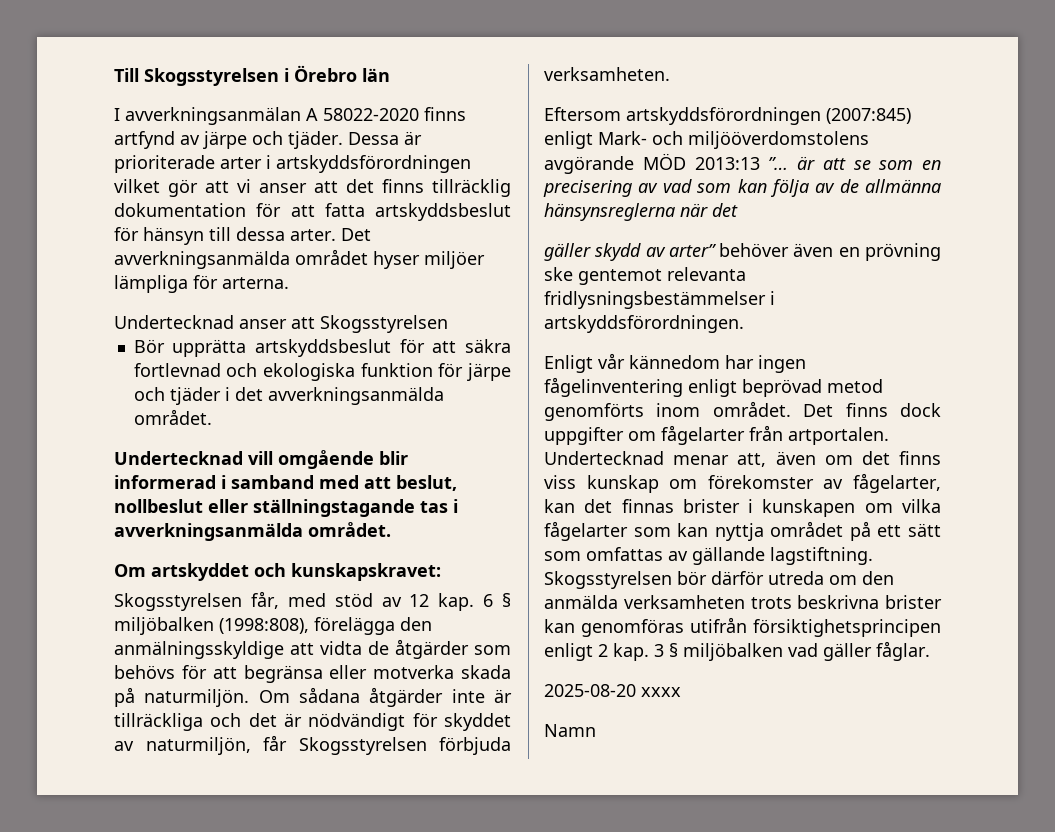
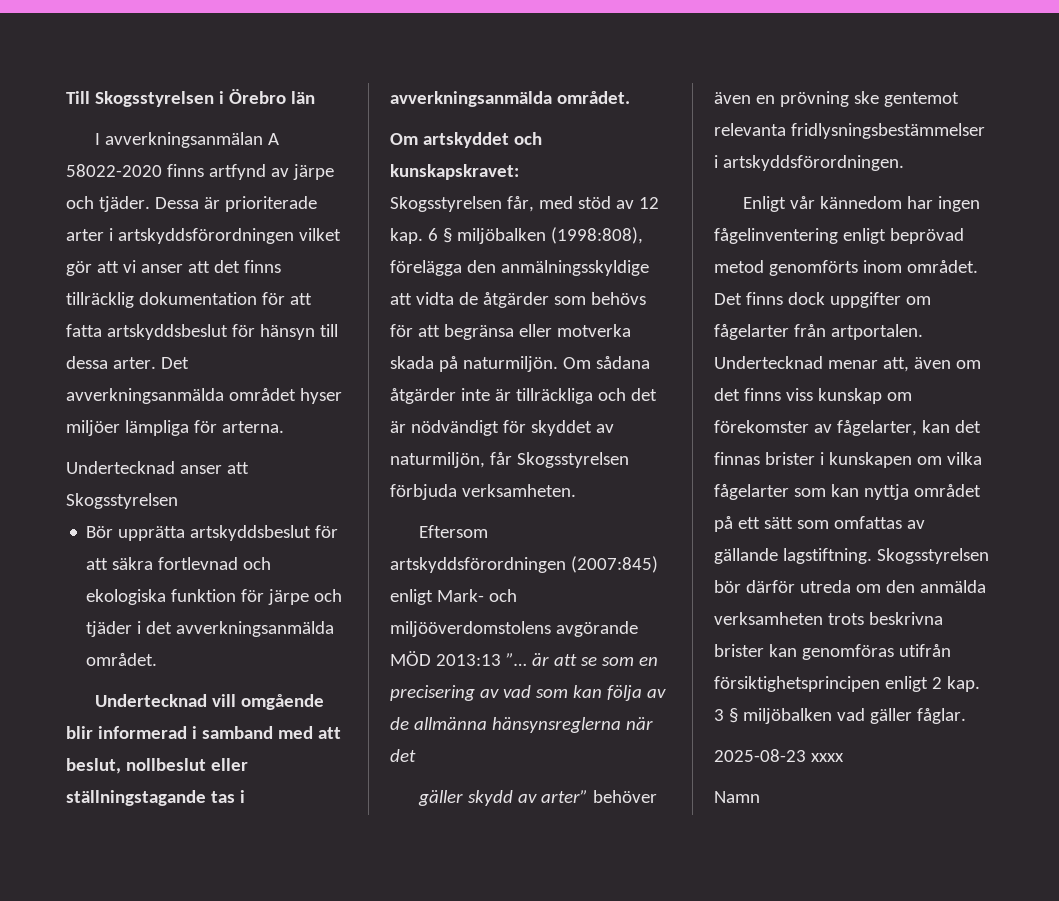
- 2025-08-20 xxxx
+ 2025-08-23 xxxx

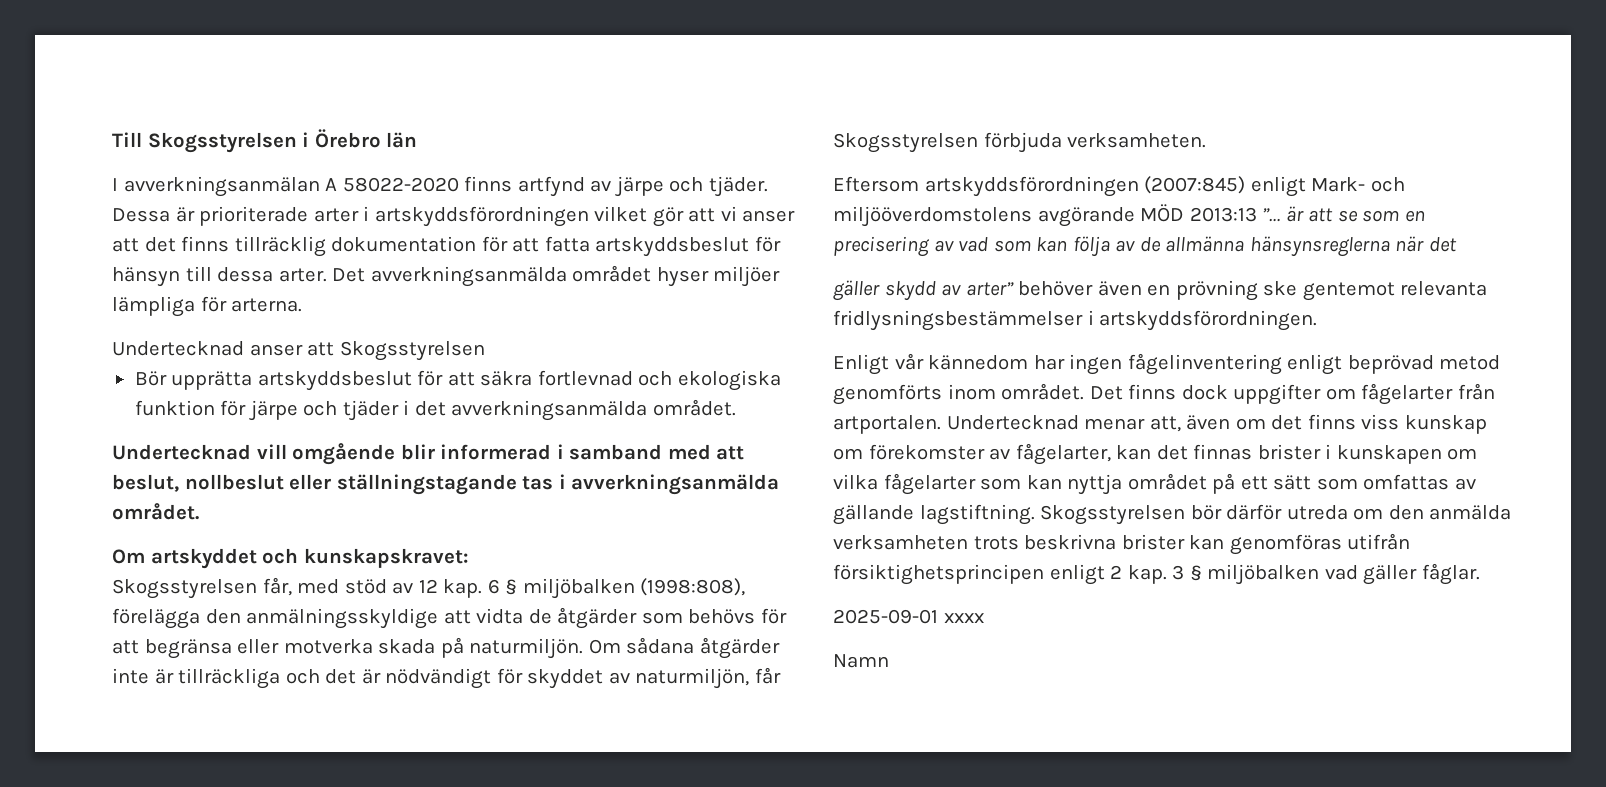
- 2025-08-23 xxxx
+ 2025-09-01 xxxx

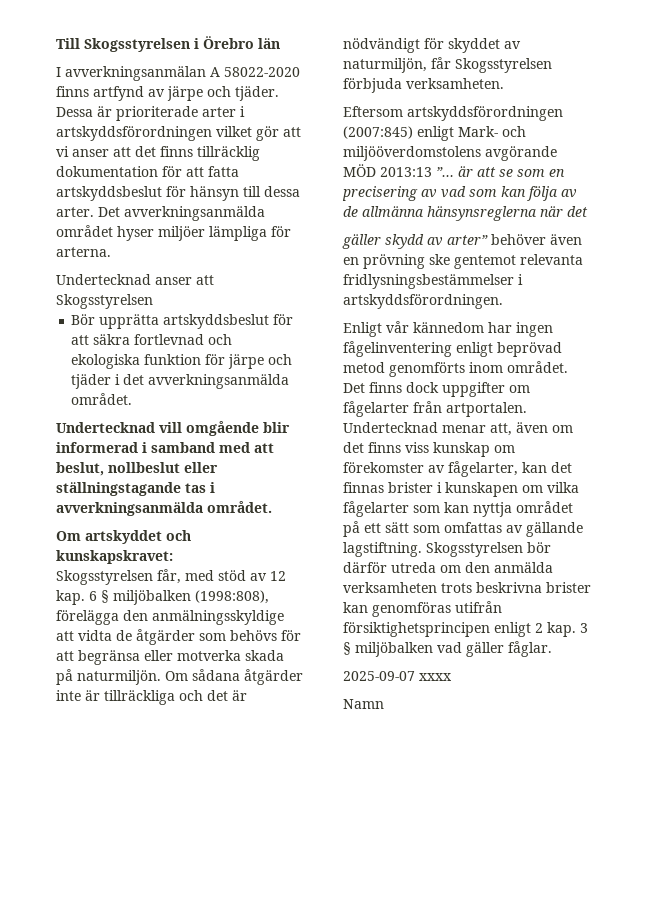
- 2025-09-01 xxxx
+ 2025-09-07 xxxx

